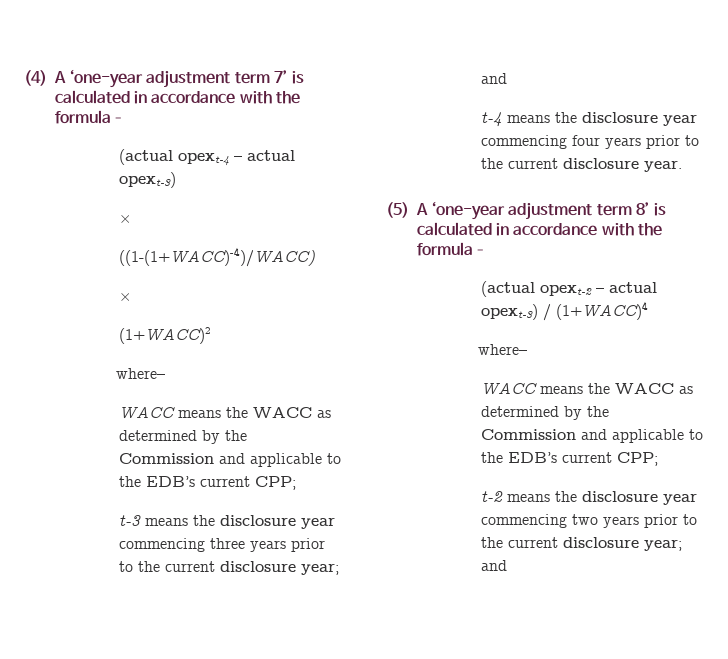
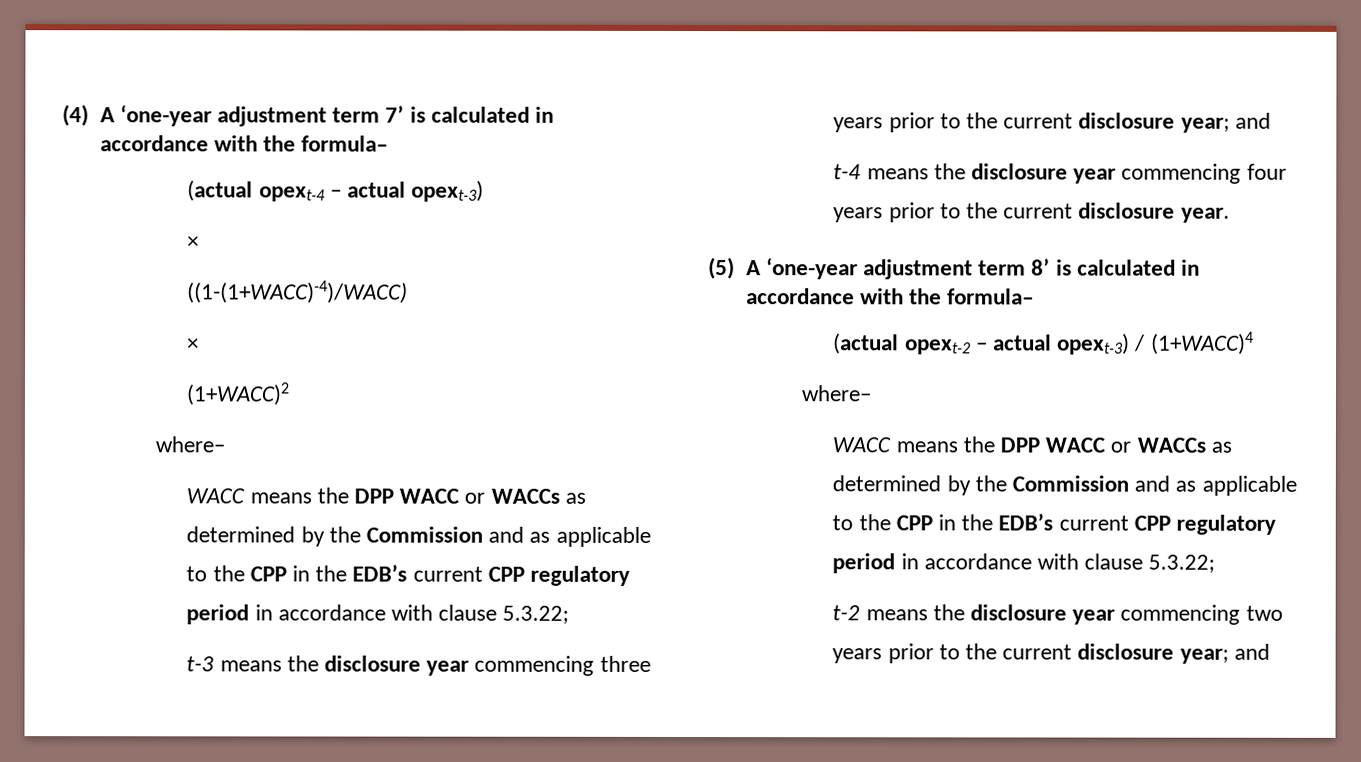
  (1+WACC)2
  where–
- WACC means the WACC as determined by the Commission and applicable to the EDB’s current CPP;
+ WACC means the DPP WACC or WACCs as determined by the Commission and as applicable to the CPP in the EDB’s current CPP regulatory period in accordance with clause 5.3.22;
  (actual opext-2 – actual opext-3) / (1+WACC)4
  where–
- WACC means the WACC as determined by the Commission and applicable to the EDB’s current CPP;
+ WACC means the DPP WACC or WACCs as determined by the Commission and as applicable to the CPP in the EDB’s current CPP regulatory period in accordance with clause 5.3.22;

